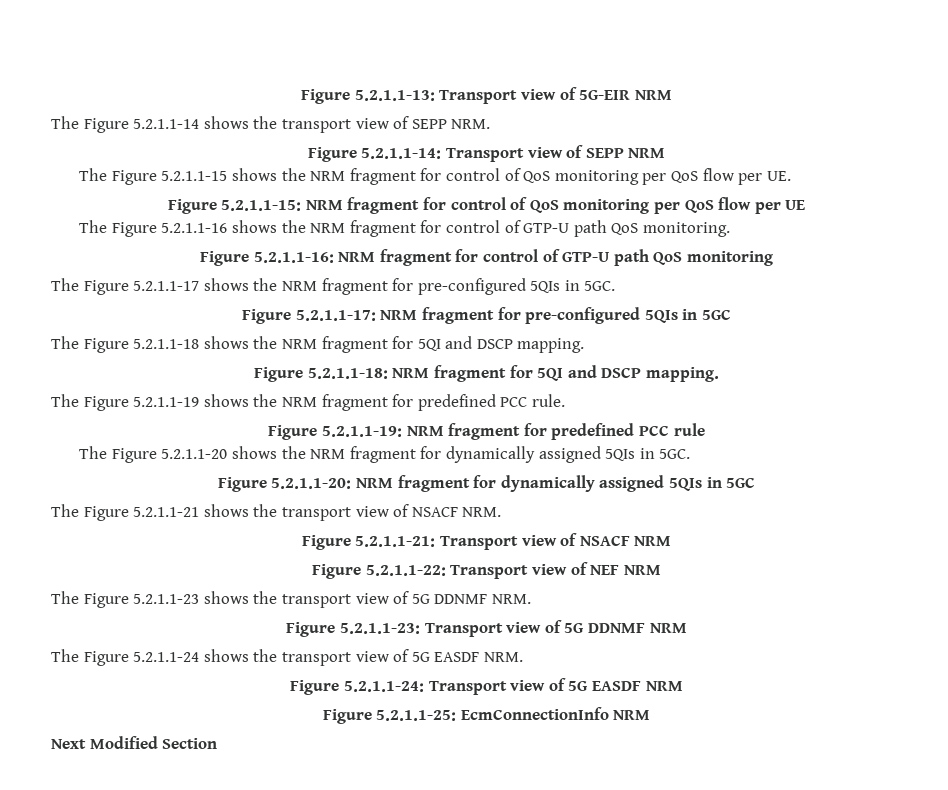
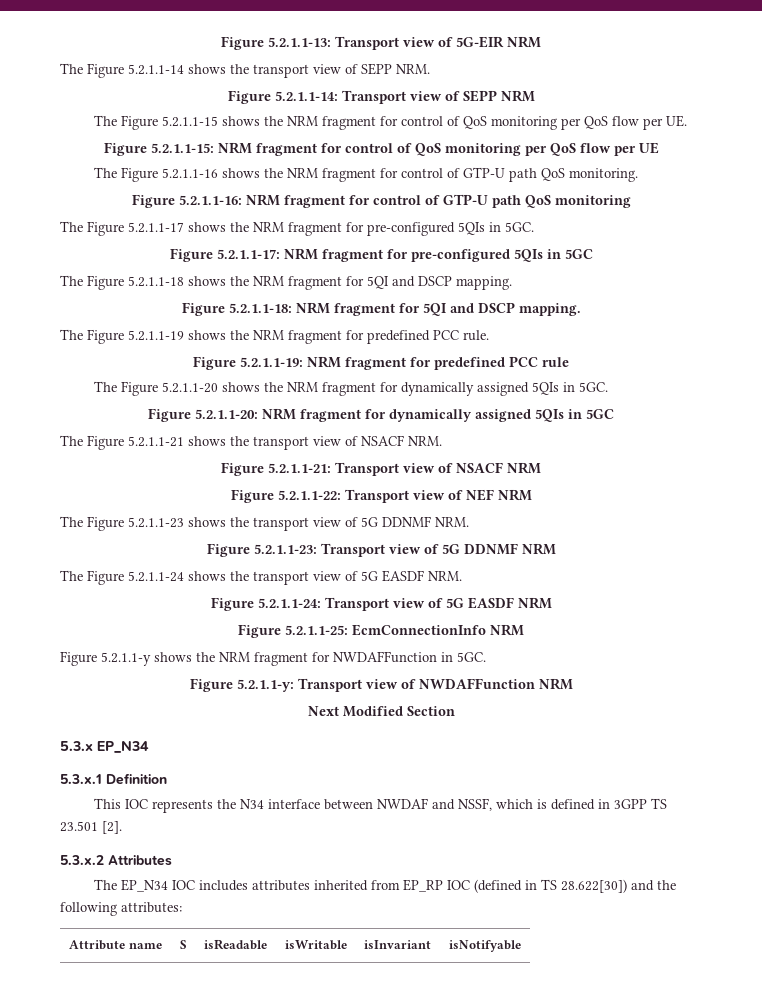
+ Figure 5.2.1.1-y shows the NRM fragment for NWDAFFunction in 5GC.
+ Figure 5.2.1.1-y: Transport view of NWDAFFunction NRM
  Next Modified Section
+ 5.3.x EP_N34
+ 5.3.x.1 Definition
+ This IOC represents the N34 interface between NWDAF and NSSF, which is defined in 3GPP TS 23.501 [2].
+ 5.3.x.2 Attributes
+ The EP_N34 IOC includes attributes inherited from EP_RP IOC (defined in TS 28.622[30]) and the following attributes:
+ Attribute name | S | isReadable | isWritable | isInvariant | isNotifyable

